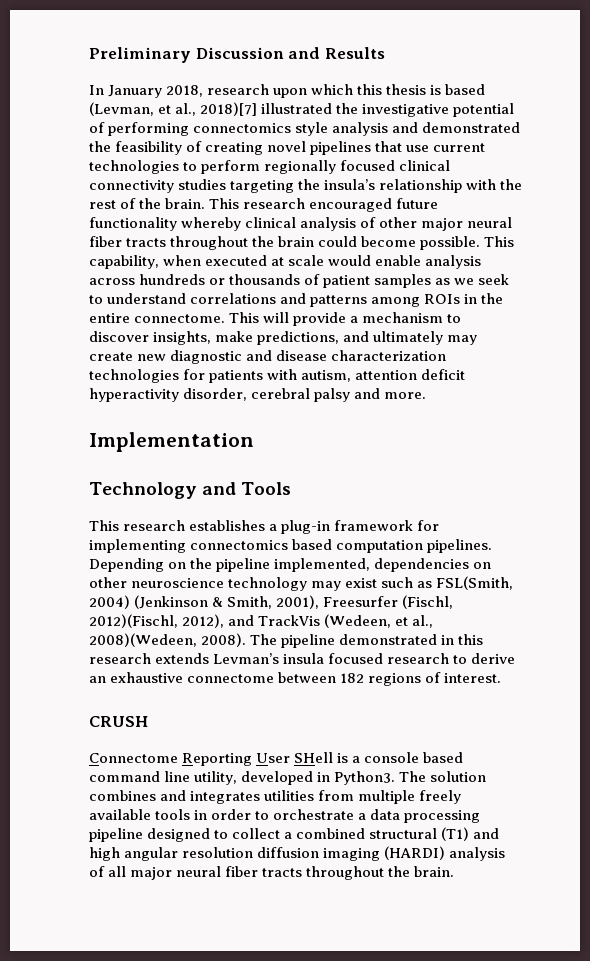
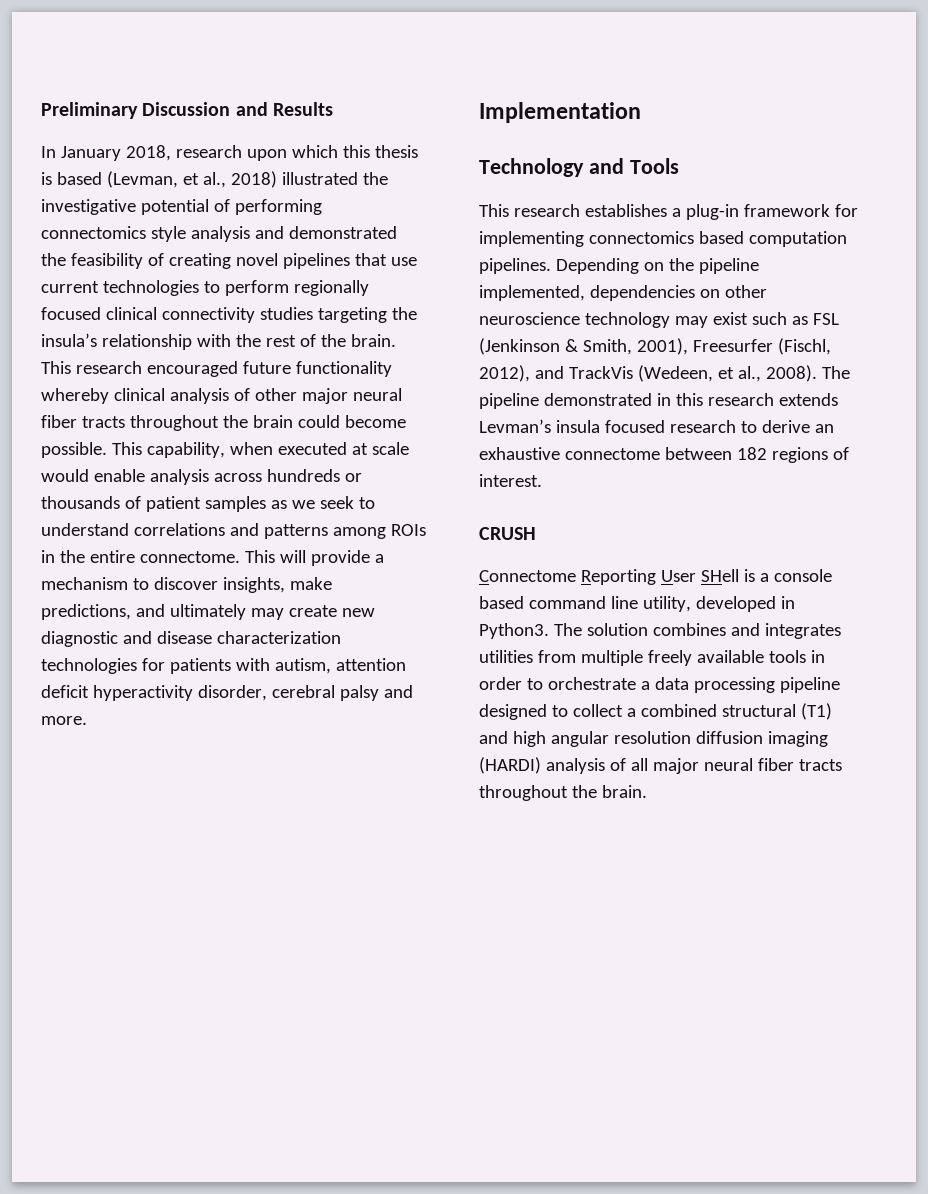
- In January 2018, research upon which this thesis is based (Levman, et al., 2018)[7] illustrated the investigative potential of performing connectomics style analysis and demonstrated the feasibility of creating novel pipelines that use current technologies to perform regionally focused clinical connectivity studies targeting the insula’s relationship with the rest of the brain.
+ In January 2018, research upon which this thesis is based (Levman, et al., 2018) illustrated the investigative potential of performing connectomics style analysis and demonstrated the feasibility of creating novel pipelines that use current technologies to perform regionally focused clinical connectivity studies targeting the insula’s relationship with the rest of the brain.
- Depending on the pipeline implemented, dependencies on other neuroscience technology may exist such as FSL(Smith, 2004) (Jenkinson & Smith, 2001), Freesurfer (Fischl, 2012)(Fischl, 2012), and TrackVis (Wedeen, et al., 2008)(Wedeen, 2008).
+ Depending on the pipeline implemented, dependencies on other neuroscience technology may exist such as FSL (Jenkinson & Smith, 2001), Freesurfer (Fischl, 2012), and TrackVis (Wedeen, et al., 2008).

